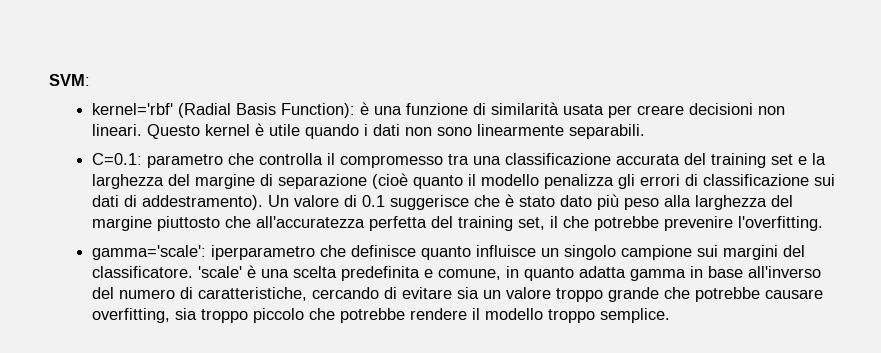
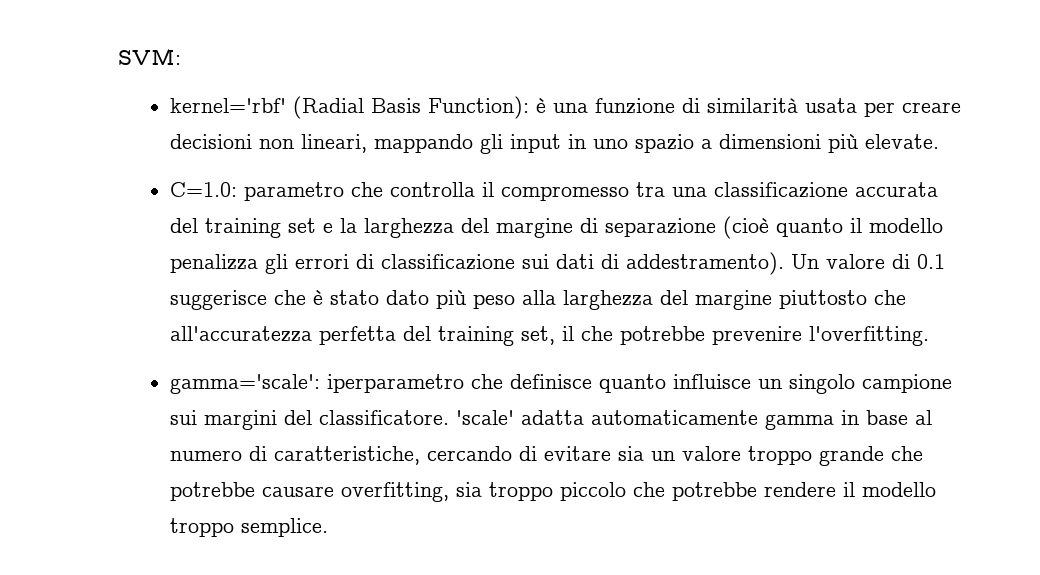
- kernel='rbf' (Radial Basis Function): è una funzione di similarità usata per creare decisioni non lineari. Questo kernel è utile quando i dati non sono linearmente separabili.
- C=0.1: parametro che controlla il compromesso tra una classificazione accurata del training set e la larghezza del margine di separazione (cioè quanto il modello penalizza gli errori di classificazione sui dati di addestramento).
+ kernel='rbf' (Radial Basis Function): è una funzione di similarità usata per creare decisioni non lineari, mappando gli input in uno spazio a dimensioni più elevate.
+ C=1.0: parametro che controlla il compromesso tra una classificazione accurata del training set e la larghezza del margine di separazione (cioè quanto il modello penalizza gli errori di classificazione sui dati di addestramento).
- 'scale' è una scelta predefinita e comune, in quanto adatta gamma in base all'inverso del numero di caratteristiche, cercando di evitare sia un valore troppo grande che potrebbe causare overfitting, sia troppo piccolo che potrebbe rendere il modello troppo semplice.
+ 'scale' adatta automaticamente gamma in base al numero di caratteristiche, cercando di evitare sia un valore troppo grande che potrebbe causare overfitting, sia troppo piccolo che potrebbe rendere il modello troppo semplice.

